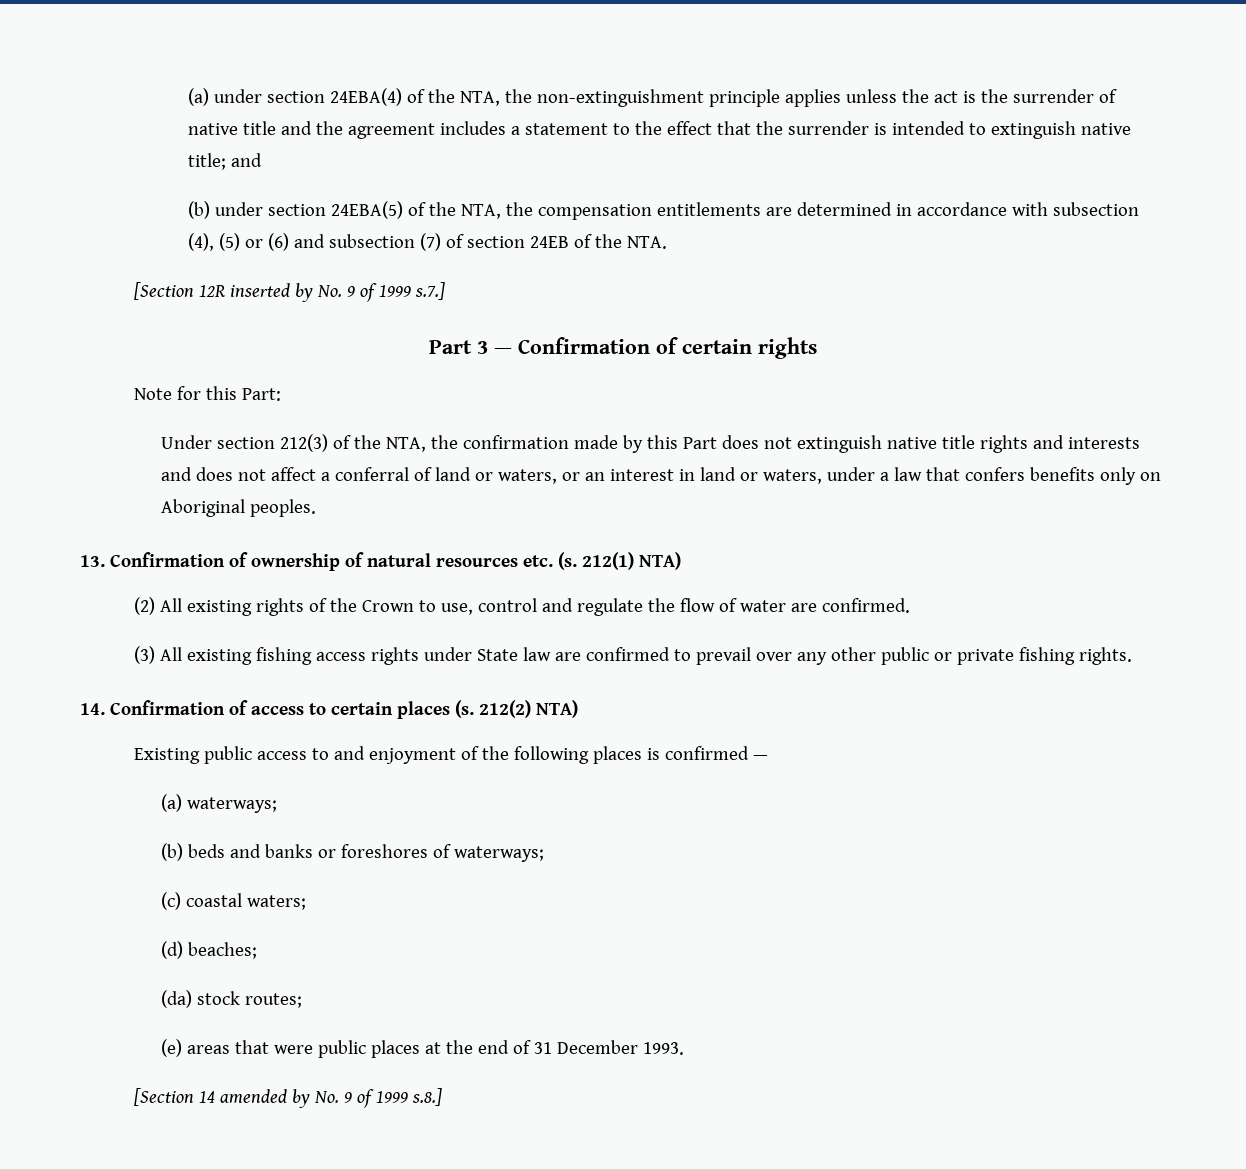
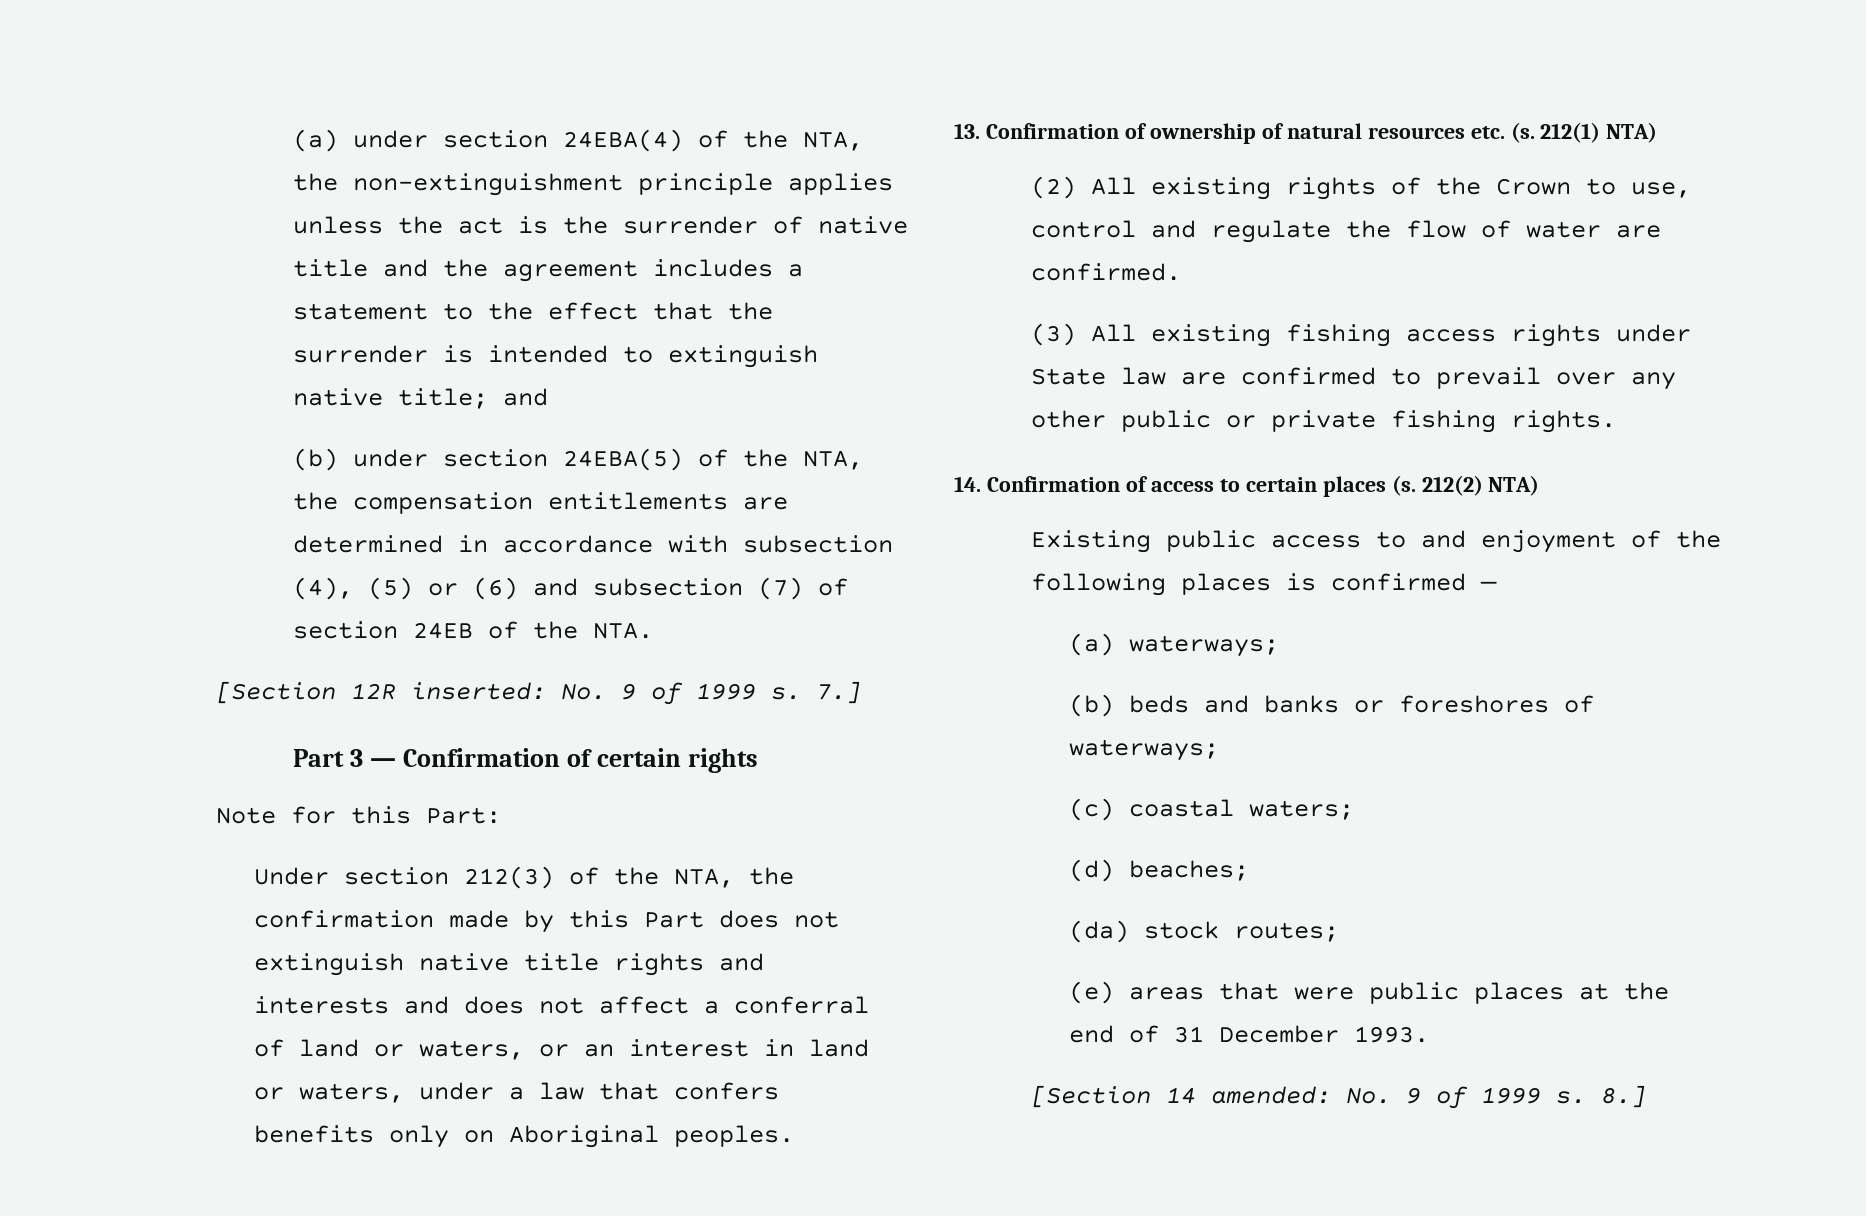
- [Section 12R inserted by No. 9 of 1999 s.7.]
+ [Section 12R inserted: No. 9 of 1999 s. 7.]
- [Section 14 amended by No. 9 of 1999 s.8.]
+ [Section 14 amended: No. 9 of 1999 s. 8.]

